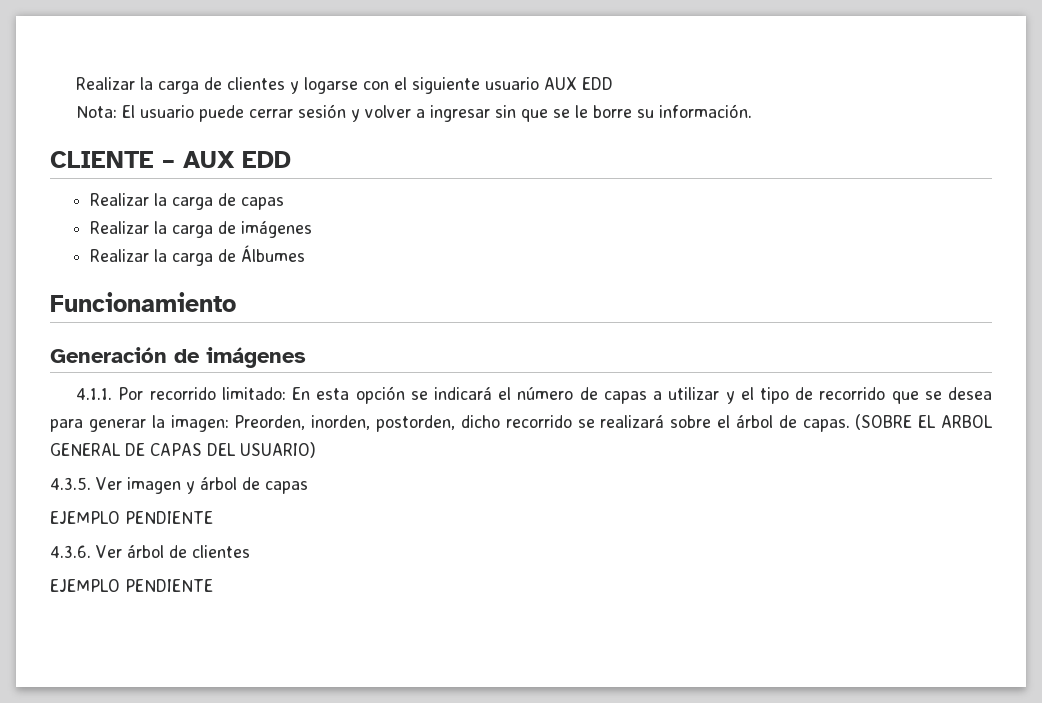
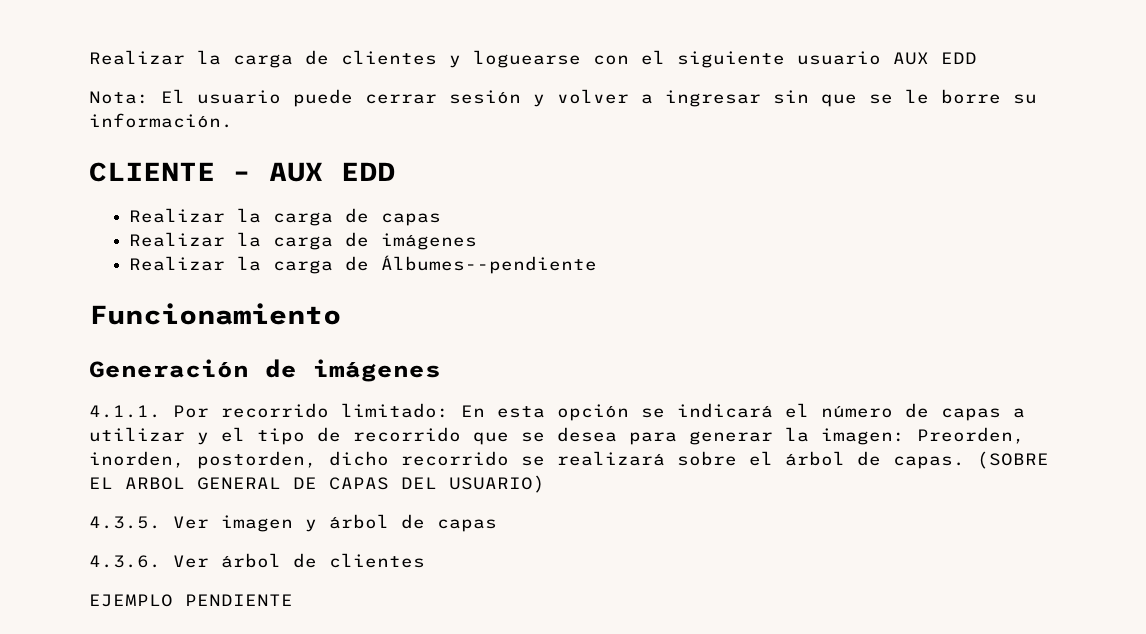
- Realizar la carga de clientes y logarse con el siguiente usuario AUX EDD
+ Realizar la carga de clientes y loguearse con el siguiente usuario AUX EDD
- Realizar la carga de Álbumes
+ Realizar la carga de Álbumes--pendiente
  4.3.5. Ver imagen y árbol de capas
- EJEMPLO PENDIENTE

